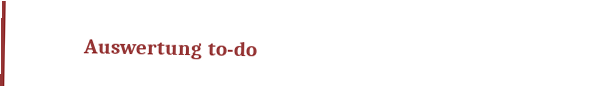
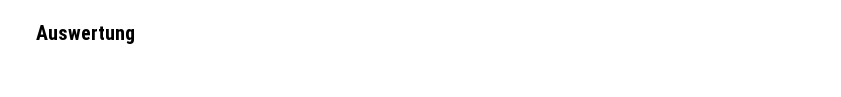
- Auswertung to-do
+ Auswertung

